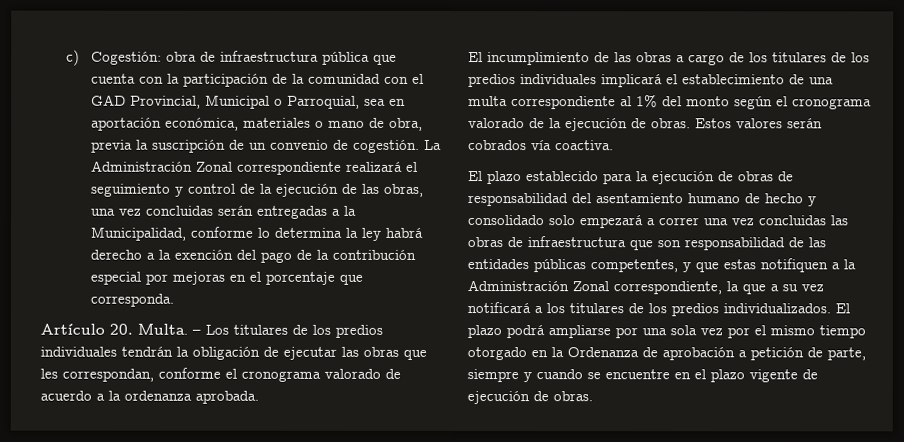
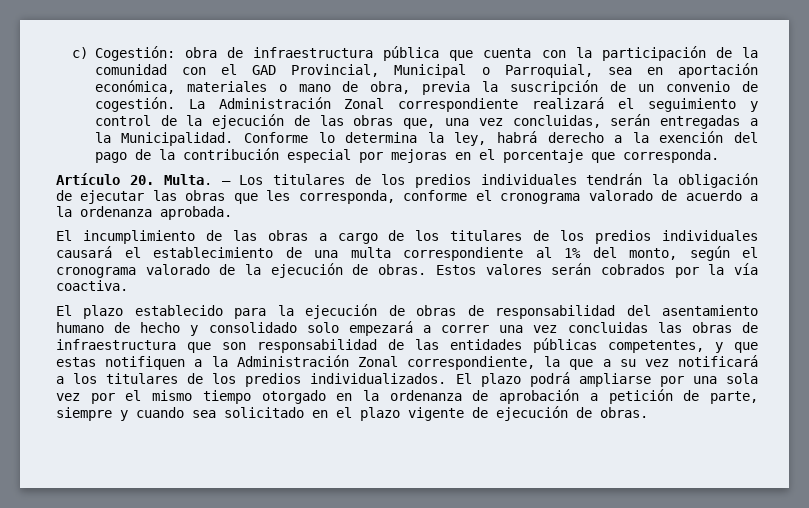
- La Administración Zonal correspondiente realizará el seguimiento y control de la ejecución de las obras, una vez concluidas serán entregadas a la Municipalidad, conforme lo determina la ley habrá derecho a la exención del pago de la contribución especial por mejoras en el porcentaje que corresponda.
+ La Administración Zonal correspondiente realizará el seguimiento y control de la ejecución de las obras que, una vez concluidas, serán entregadas a la Municipalidad. Conforme lo determina la ley, habrá derecho a la exención del pago de la contribución especial por mejoras en el porcentaje que corresponda.
- – Los titulares de los predios individuales tendrán la obligación de ejecutar las obras que les correspondan, conforme el cronograma valorado de acuerdo a la ordenanza aprobada.
+ – Los titulares de los predios individuales tendrán la obligación de ejecutar las obras que les corresponda, conforme el cronograma valorado de acuerdo a la ordenanza aprobada.
- El incumplimiento de las obras a cargo de los titulares de los predios individuales implicará el establecimiento de una multa correspondiente al 1% del monto según el cronograma valorado de la ejecución de obras.
+ El incumplimiento de las obras a cargo de los titulares de los predios individuales causará el establecimiento de una multa correspondiente al 1% del monto, según el cronograma valorado de la ejecución de obras.
- Estos valores serán cobrados vía coactiva.
+ Estos valores serán cobrados por la vía coactiva.
- El plazo podrá ampliarse por una sola vez por el mismo tiempo otorgado en la Ordenanza de aprobación a petición de parte, siempre y cuando se encuentre en el plazo vigente de ejecución de obras.
+ El plazo podrá ampliarse por una sola vez por el mismo tiempo otorgado en la ordenanza de aprobación a petición de parte, siempre y cuando sea solicitado en el plazo vigente de ejecución de obras.

